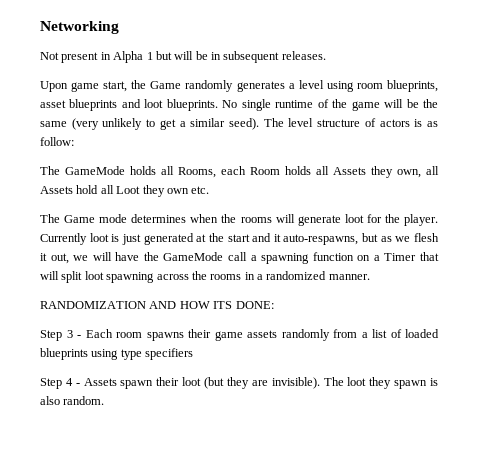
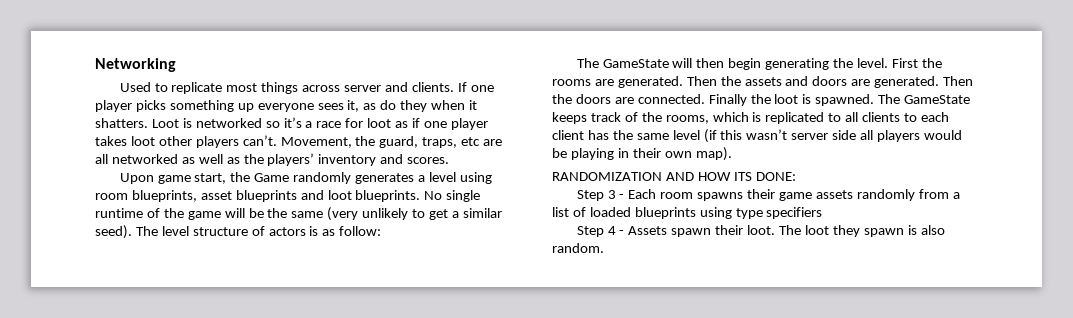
- Not present in Alpha 1 but will be in subsequent releases.
+ Used to replicate most things across server and clients. If one player picks something up everyone sees it, as do they when it shatters. Loot is networked so it’s a race for loot as if one player takes loot other players can’t. Movement, the guard, traps, etc are all networked as well as the players’ inventory and scores.
- The GameMode holds all Rooms, each Room holds all Assets they own, all Assets hold all Loot they own etc.
- The Game mode determines when the rooms will generate loot for the player. Currently loot is just generated at the start and it auto-respawns, but as we flesh it out, we will have the GameMode call a spawning function on a Timer that will split loot spawning across the rooms in a randomized manner.
+ The GameState will then begin generating the level. First the rooms are generated. Then the assets and doors are generated. Then the doors are connected. Finally the loot is spawned. The GameState keeps track of the rooms, which is replicated to all clients to each client has the same level (if this wasn’t server side all players would be playing in their own map).
- Step 4 - Assets spawn their loot (but they are invisible).
+ Step 4 - Assets spawn their loot.

